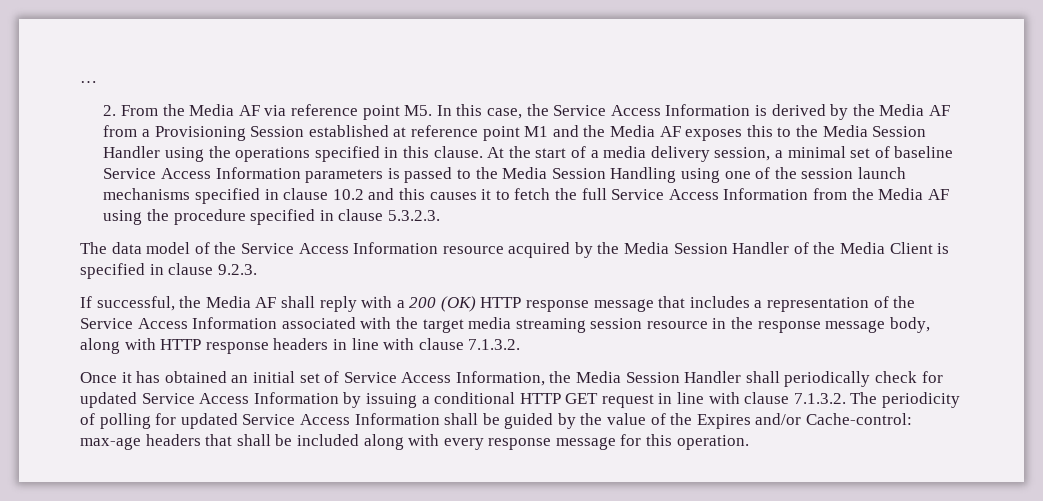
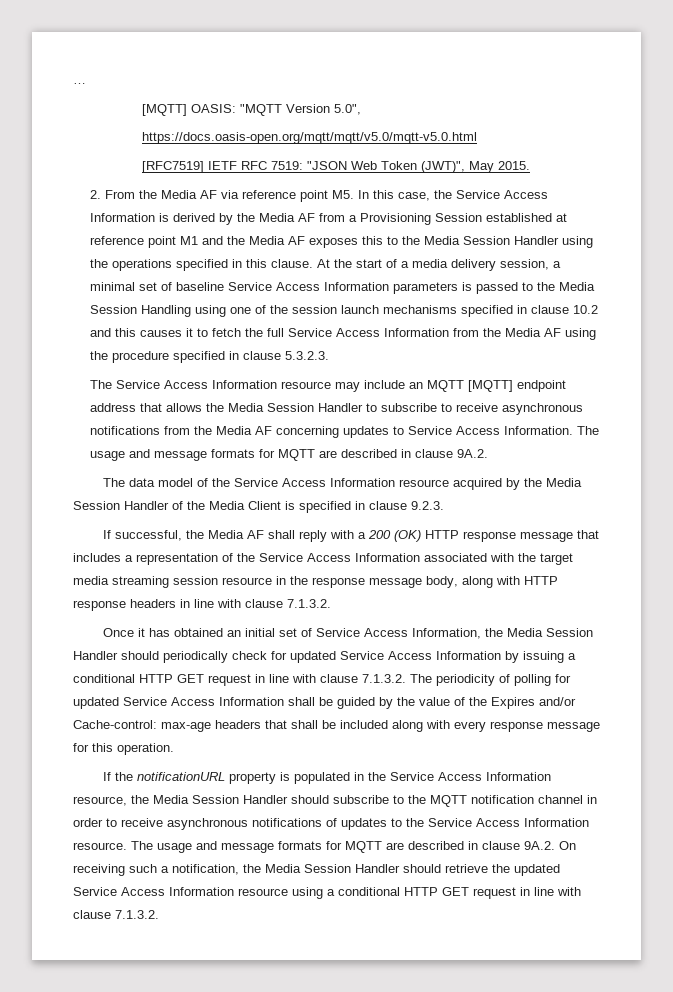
+ [MQTT] OASIS: "MQTT Version 5.0",
+ https://docs.oasis-open.org/mqtt/mqtt/v5.0/mqtt-v5.0.html
+ [RFC7519] IETF RFC 7519: "JSON Web Token (JWT)", May 2015.
+ The Service Access Information resource may include an MQTT [MQTT] endpoint address that allows the Media Session Handler to subscribe to receive asynchronous notifications from the Media AF concerning updates to Service Access Information. The usage and message formats for MQTT are described in clause 9A.2.
- Once it has obtained an initial set of Service Access Information, the Media Session Handler shall periodically check for updated Service Access Information by issuing a conditional HTTP GET request in line with clause 7.1.3.2. The periodicity of polling for updated Service Access Information shall be guided by the value of the Expires and/or Cache-control:
+ Once it has obtained an initial set of Service Access Information, the Media Session Handler should periodically check for updated Service Access Information by issuing a conditional HTTP GET request in line with clause 7.1.3.2. The periodicity of polling for updated Service Access Information shall be guided by the value of the Expires and/or Cache-control:
+ If the notificationURL property is populated in the Service Access Information resource, the Media Session Handler should subscribe to the MQTT notification channel in order to receive asynchronous notifications of updates to the Service Access Information resource. The usage and message formats for MQTT are described in clause 9A.2. On receiving such a notification, the Media Session Handler should retrieve the updated Service Access Information resource using a conditional HTTP GET request in line with clause 7.1.3.2.

